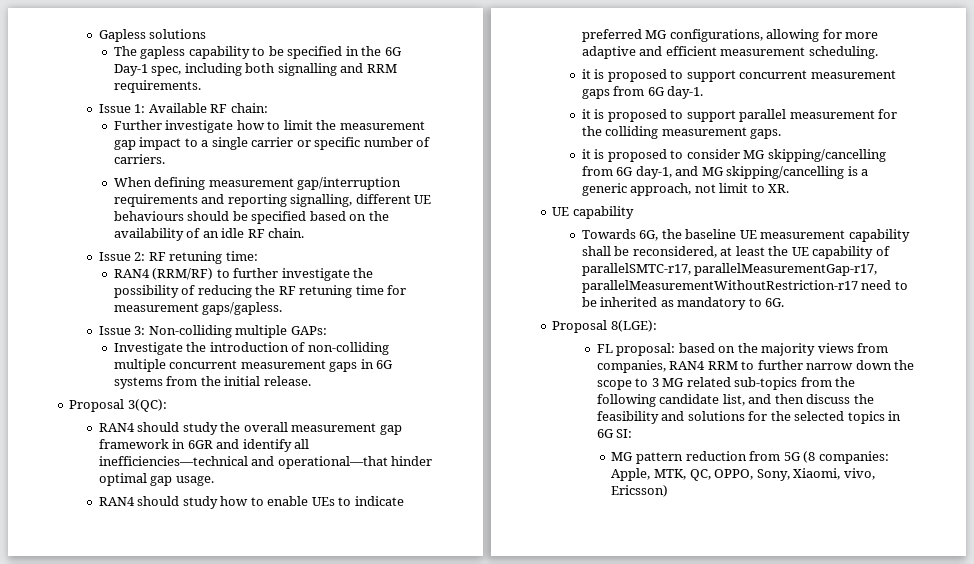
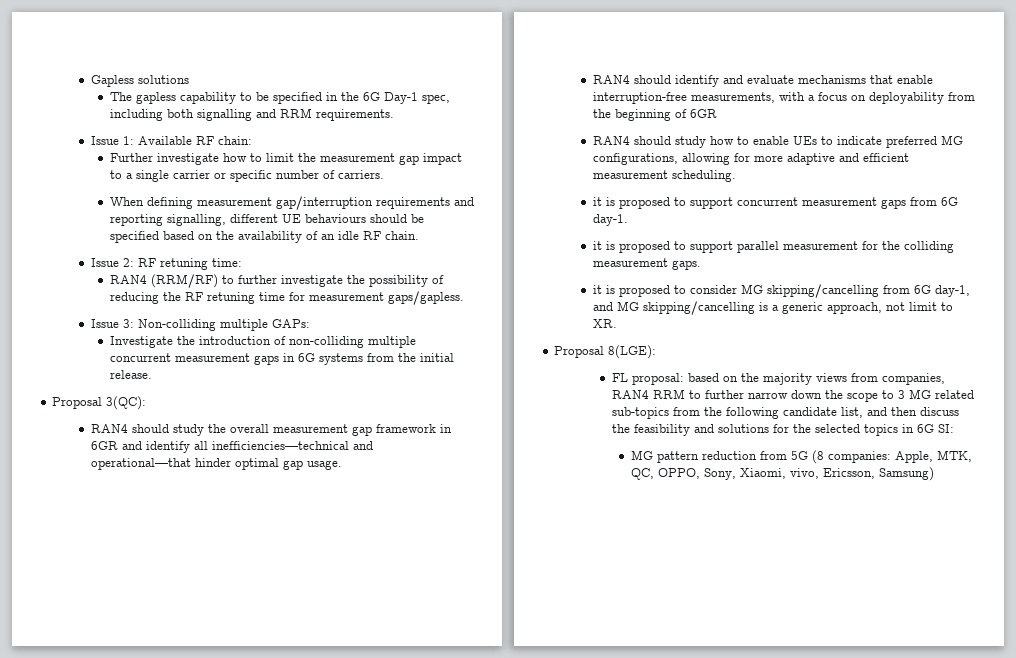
+ RAN4 should identify and evaluate mechanisms that enable interruption-free measurements, with a focus on deployability from the beginning of 6GR
  it is proposed to consider MG skipping/cancelling from 6G day-1, and MG skipping/cancelling is a generic approach, not limit to XR.
- UE capability
- Towards 6G, the baseline UE measurement capability shall be reconsidered, at least the UE capability of parallelSMTC-r17, parallelMeasurementGap-r17, parallelMeasurementWithoutRestriction-r17 need to be inherited as mandatory to 6G.
- MG pattern reduction from 5G (8 companies: Apple, MTK, QC, OPPO, Sony, Xiaomi, vivo, Ericsson)
+ MG pattern reduction from 5G (8 companies: Apple, MTK, QC, OPPO, Sony, Xiaomi, vivo, Ericsson, Samsung)

